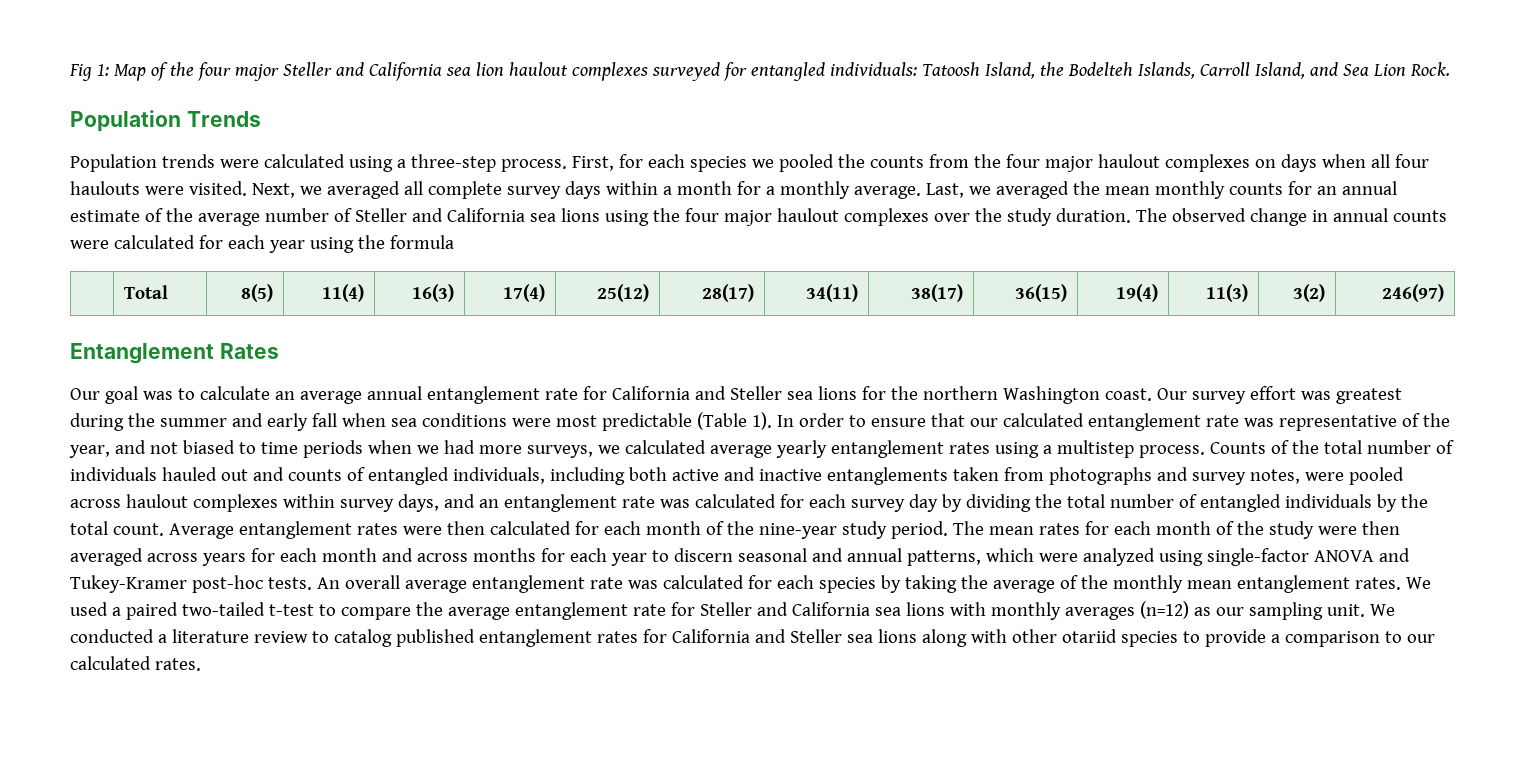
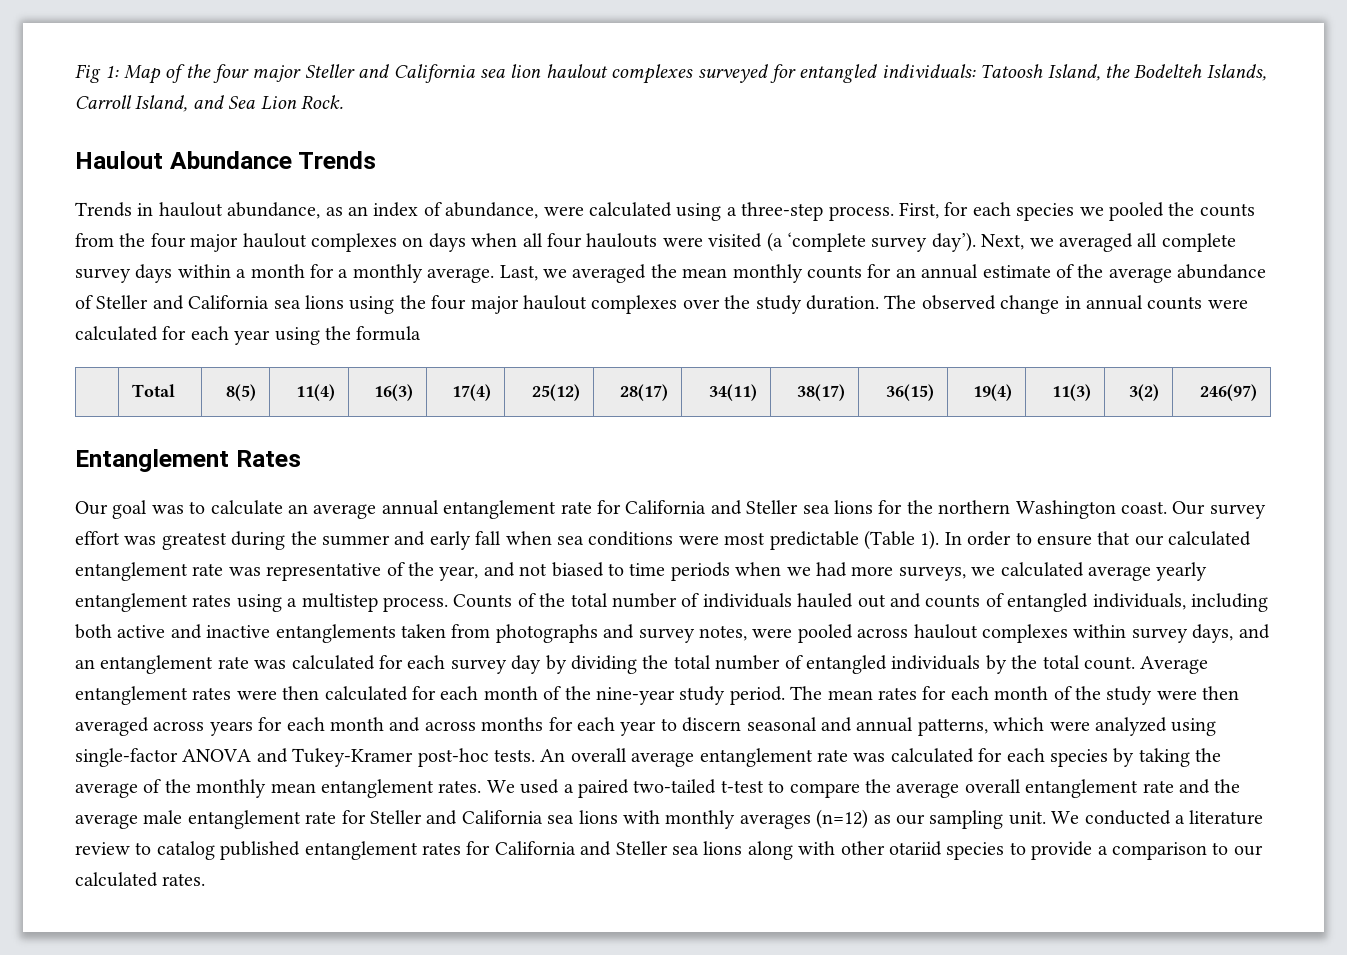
- Population Trends
+ Haulout Abundance Trends
- Population trends were calculated using a three-step process.
+ Trends in haulout abundance, as an index of abundance, were calculated using a three-step process.
- First, for each species we pooled the counts from the four major haulout complexes on days when all four haulouts were visited.
+ First, for each species we pooled the counts from the four major haulout complexes on days when all four haulouts were visited (a ‘complete survey day’).
- Last, we averaged the mean monthly counts for an annual estimate of the average number of Steller and California sea lions using the four major haulout complexes over the study duration.
+ Last, we averaged the mean monthly counts for an annual estimate of the average abundance of Steller and California sea lions using the four major haulout complexes over the study duration.
- We used a paired two-tailed t-test to compare the average entanglement rate for Steller and California sea lions with monthly averages (n=12) as our sampling unit.
+ We used a paired two-tailed t-test to compare the average overall entanglement rate and the average male entanglement rate for Steller and California sea lions with monthly averages (n=12) as our sampling unit.

